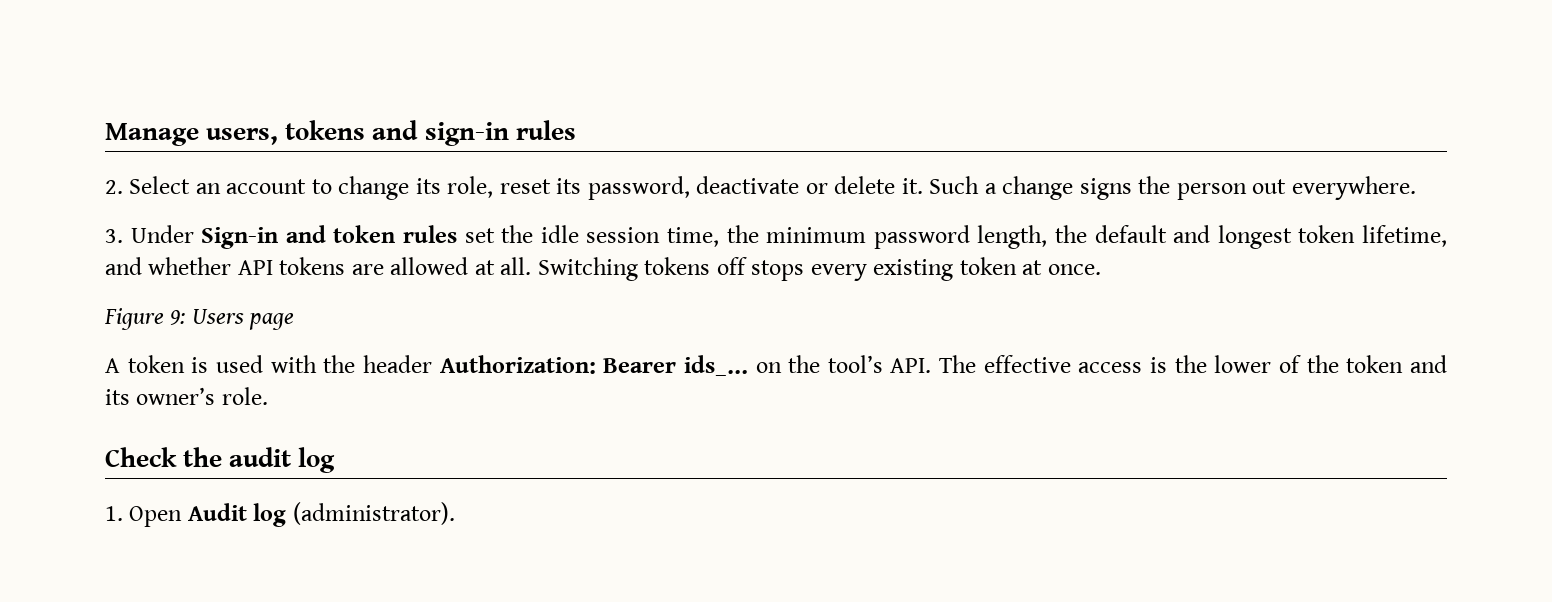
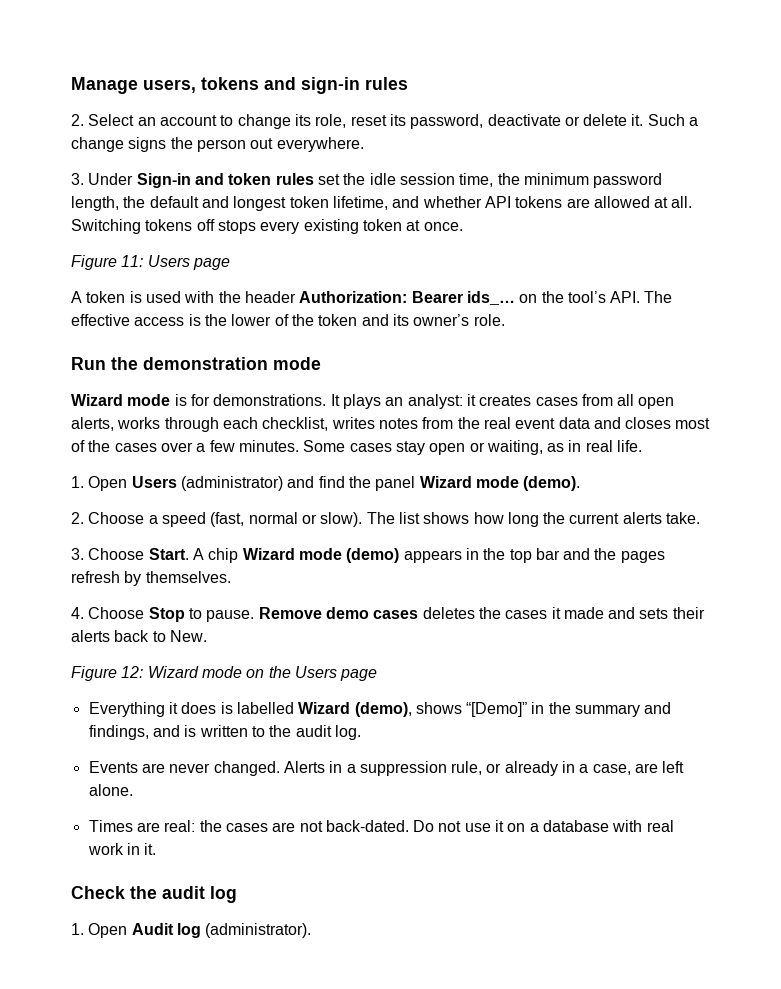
- Figure 9: Users page
+ Figure 11: Users page
+ Run the demonstration mode
+ Wizard mode is for demonstrations. It plays an analyst: it creates cases from all open alerts, works through each checklist, writes notes from the real event data and closes most of the cases over a few minutes. Some cases stay open or waiting, as in real life.
+ 1. Open Users (administrator) and find the panel Wizard mode (demo).
+ 2. Choose a speed (fast, normal or slow). The list shows how long the current alerts take.
+ 3. Choose Start. A chip Wizard mode (demo) appears in the top bar and the pages refresh by themselves.
+ 4. Choose Stop to pause. Remove demo cases deletes the cases it made and sets their alerts back to New.
+ Figure 12: Wizard mode on the Users page
+ Everything it does is labelled Wizard (demo), shows “[Demo]” in the summary and findings, and is written to the audit log.
+ Events are never changed. Alerts in a suppression rule, or already in a case, are left alone.
+ Times are real: the cases are not back-dated. Do not use it on a database with real work in it.

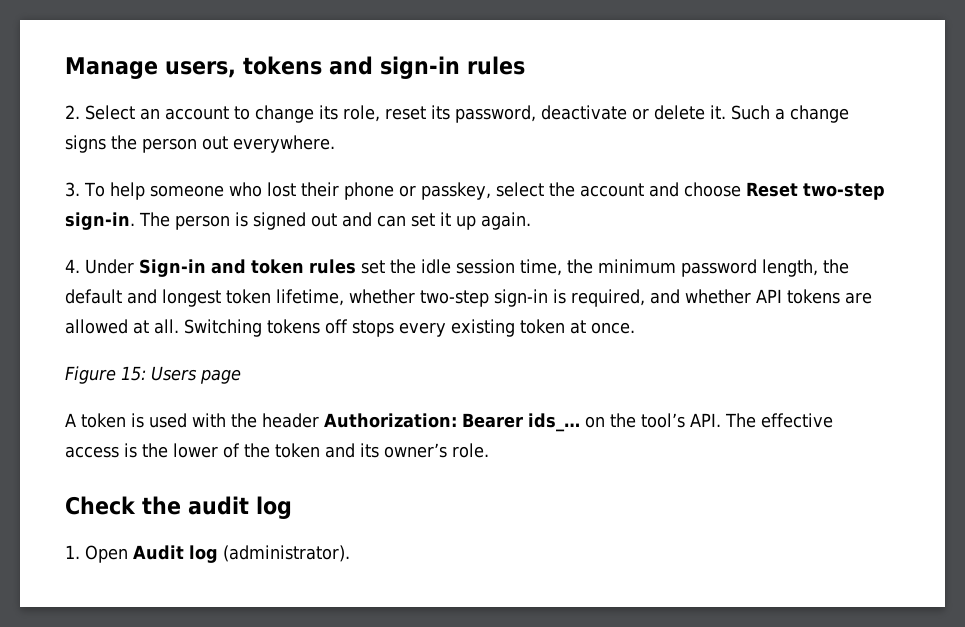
- 3. Under Sign-in and token rules set the idle session time, the minimum password length, the default and longest token lifetime, and whether API tokens are allowed at all.
+ 3. To help someone who lost their phone or passkey, select the account and choose Reset two-step sign-in. The person is signed out and can set it up again.
+ 4. Under Sign-in and token rules set the idle session time, the minimum password length, the default and longest token lifetime, whether two-step sign-in is required, and whether API tokens are allowed at all.
- Figure 11: Users page
+ Figure 15: Users page
- Run the demonstration mode
- Wizard mode is for demonstrations. It plays an analyst: it creates cases from all open alerts, works through each checklist, writes notes from the real event data and closes most of the cases over a few minutes. Some cases stay open or waiting, as in real life.
- 1. Open Users (administrator) and find the panel Wizard mode (demo).
- 2. Choose a speed (fast, normal or slow). The list shows how long the current alerts take.
- 3. Choose Start. A chip Wizard mode (demo) appears in the top bar and the pages refresh by themselves.
- 4. Choose Stop to pause. Remove demo cases deletes the cases it made and sets their alerts back to New.
- Figure 12: Wizard mode on the Users page
- Everything it does is labelled Wizard (demo), shows “[Demo]” in the summary and findings, and is written to the audit log.
- Events are never changed. Alerts in a suppression rule, or already in a case, are left alone.
- Times are real: the cases are not back-dated. Do not use it on a database with real work in it.

